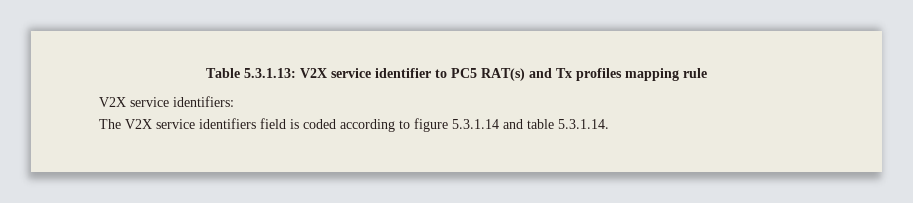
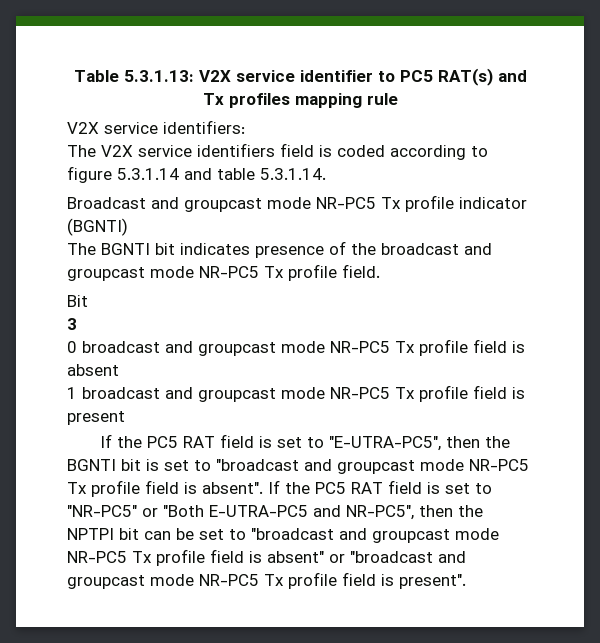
+ Broadcast and groupcast mode NR-PC5 Tx profile indicator (BGNTI)
+ The BGNTI bit indicates presence of the broadcast and groupcast mode NR-PC5 Tx profile field.
+ Bit
+ 3
+ 0 broadcast and groupcast mode NR-PC5 Tx profile field is absent
+ 1 broadcast and groupcast mode NR-PC5 Tx profile field is present
+ If the PC5 RAT field is set to "E-UTRA-PC5", then the BGNTI bit is set to "broadcast and groupcast mode NR-PC5 Tx profile field is absent". If the PC5 RAT field is set to "NR-PC5" or "Both E-UTRA-PC5 and NR-PC5", then the NPTPI bit can be set to "broadcast and groupcast mode NR-PC5 Tx profile field is absent" or "broadcast and groupcast mode NR-PC5 Tx profile field is present".

